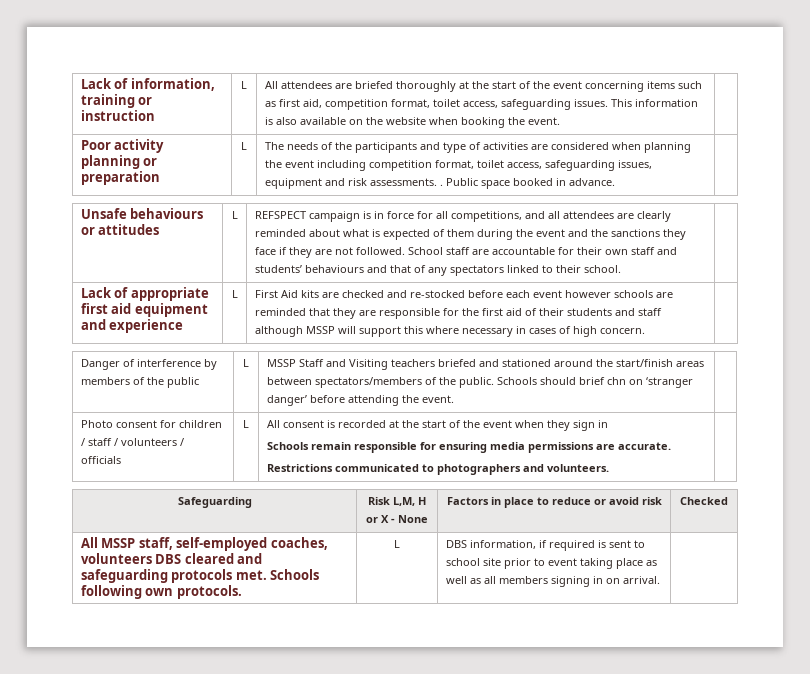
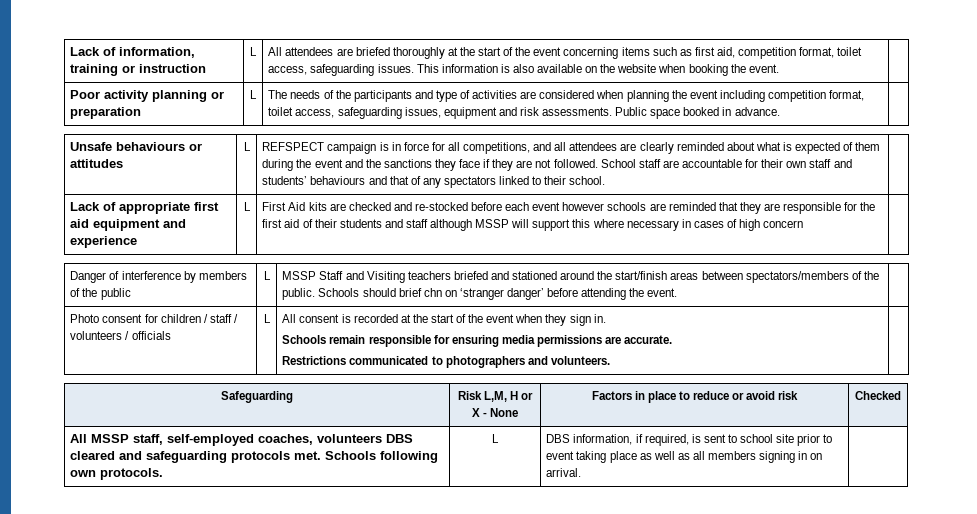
- Poor activity planning or preparation | L | The needs of the participants and type of activities are considered when planning the event including competition format, toilet access, safeguarding issues, equipment and risk assessments. . Public space booked in advance. |
+ Poor activity planning or preparation | L | The needs of the participants and type of activities are considered when planning the event including competition format, toilet access, safeguarding issues, equipment and risk assessments. Public space booked in advance. |
- First Aid kits are checked and re-stocked before each event however schools are reminded that they are responsible for the first aid of their students and staff although MSSP will support this where necessary in cases of high concern.
+ First Aid kits are checked and re-stocked before each event however schools are reminded that they are responsible for the first aid of their students and staff although MSSP will support this where necessary in cases of high concern
- Photo consent for children / staff / volunteers / officials | L | All consent is recorded at the start of the event when they sign in
+ Photo consent for children / staff / volunteers / officials | L | All consent is recorded at the start of the event when they sign in.
- All MSSP staff, self-employed coaches, volunteers DBS cleared and safeguarding protocols met. Schools following own protocols. | L | DBS information, if required is sent to school site prior to event taking place as well as all members signing in on arrival. |
+ All MSSP staff, self-employed coaches, volunteers DBS cleared and safeguarding protocols met. Schools following own protocols. | L | DBS information, if required, is sent to school site prior to event taking place as well as all members signing in on arrival. |

